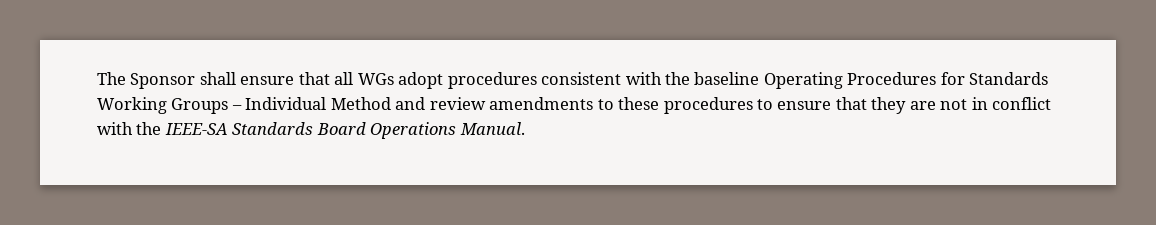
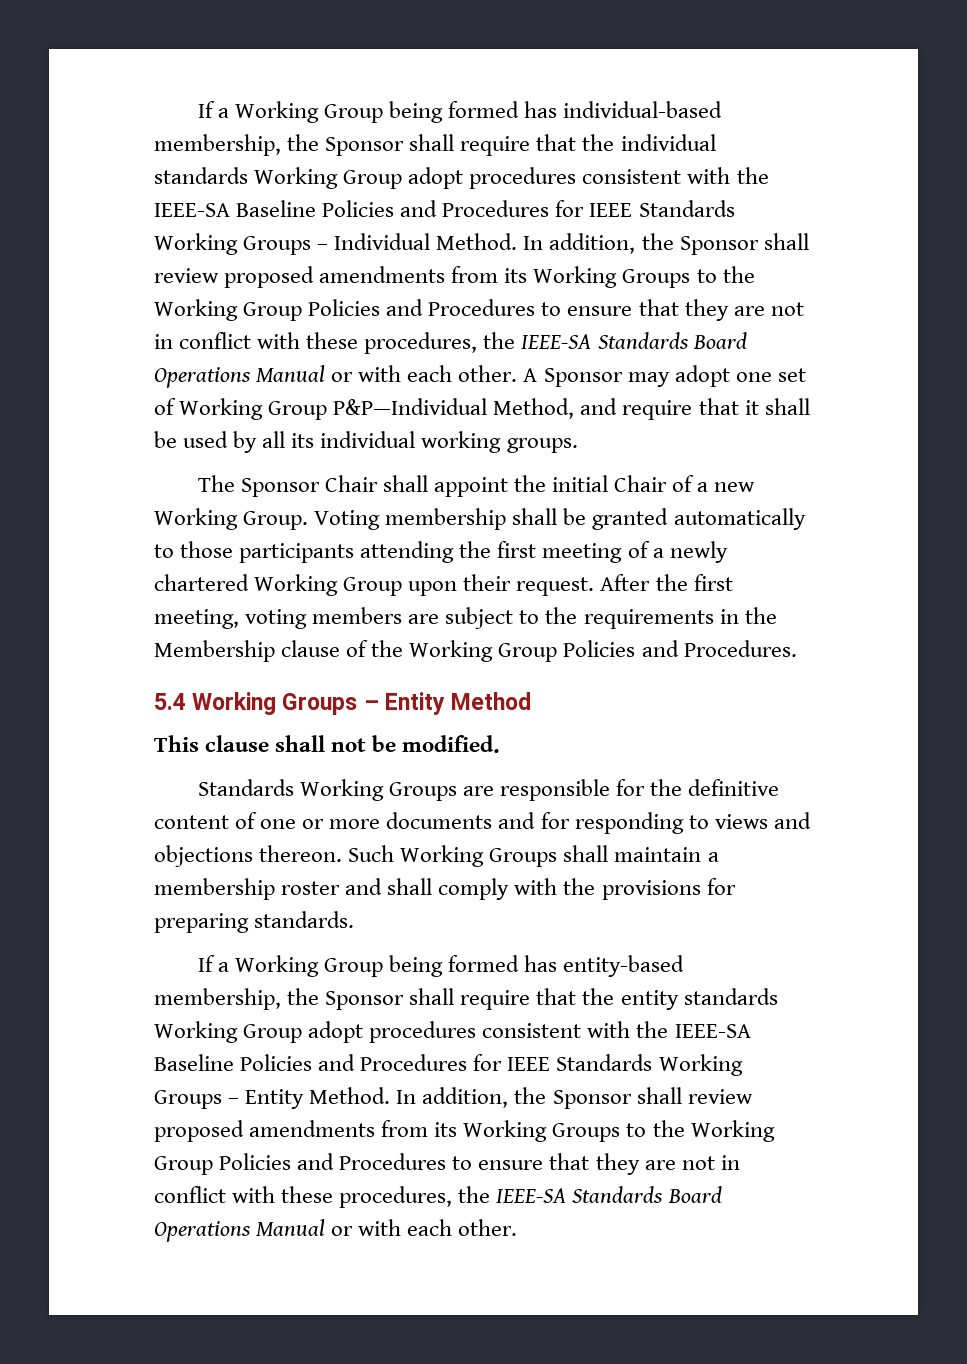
- The Sponsor shall ensure that all WGs adopt procedures consistent with the baseline Operating Procedures for Standards Working Groups – Individual Method and review amendments to these procedures to ensure that they are not in conflict with the IEEE-SA Standards Board Operations Manual.
+ If a Working Group being formed has individual-based membership, the Sponsor shall require that the individual standards Working Group adopt procedures consistent with the IEEE-SA Baseline Policies and Procedures for IEEE Standards Working Groups – Individual Method. In addition, the Sponsor shall review proposed amendments from its Working Groups to the Working Group Policies and Procedures to ensure that they are not in conflict with these procedures, the IEEE-SA Standards Board Operations Manual or with each other. A Sponsor may adopt one set of Working Group P&P—Individual Method, and require that it shall be used by all its individual working groups.
+ The Sponsor Chair shall appoint the initial Chair of a new Working Group. Voting membership shall be granted automatically to those participants attending the first meeting of a newly chartered Working Group upon their request. After the first meeting, voting members are subject to the requirements in the Membership clause of the Working Group Policies and Procedures.
+ 5.4 Working Groups – Entity Method
+ This clause shall not be modified.
+ Standards Working Groups are responsible for the definitive content of one or more documents and for responding to views and objections thereon. Such Working Groups shall maintain a membership roster and shall comply with the provisions for preparing standards.
+ If a Working Group being formed has entity-based membership, the Sponsor shall require that the entity standards Working Group adopt procedures consistent with the IEEE-SA Baseline Policies and Procedures for IEEE Standards Working Groups – Entity Method. In addition, the Sponsor shall review proposed amendments from its Working Groups to the Working Group Policies and Procedures to ensure that they are not in conflict with these procedures, the IEEE-SA Standards Board Operations Manual or with each other.

